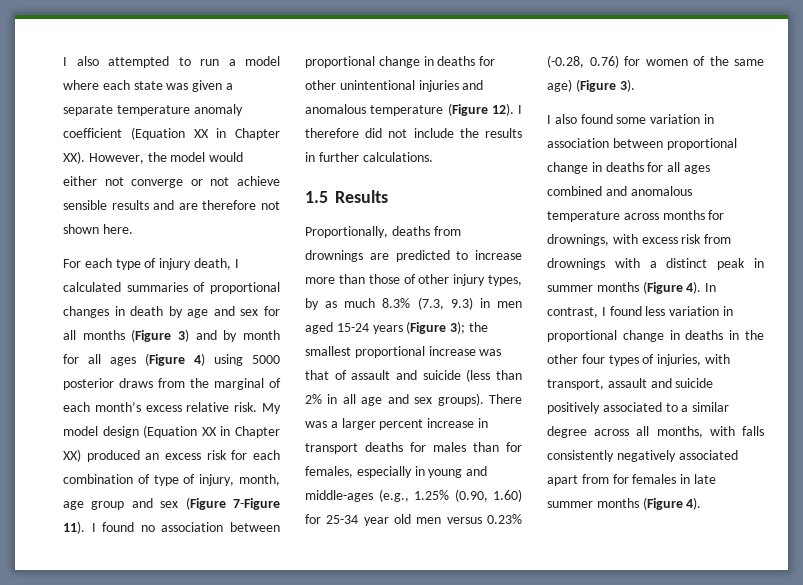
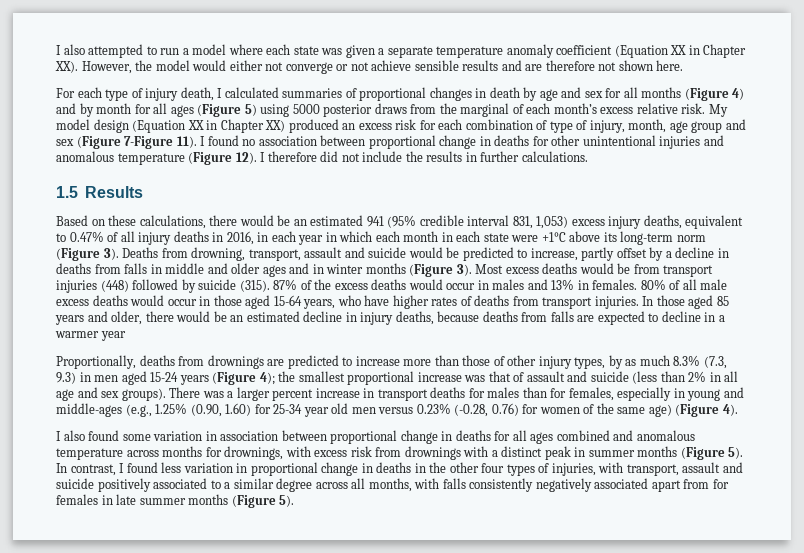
- For each type of injury death, I calculated summaries of proportional changes in death by age and sex for all months (Figure 3) and by month for all ages (Figure 4) using 5000 posterior draws from the marginal of each month’s excess relative risk.
+ For each type of injury death, I calculated summaries of proportional changes in death by age and sex for all months (Figure 4) and by month for all ages (Figure 5) using 5000 posterior draws from the marginal of each month’s excess relative risk.
+ Based on these calculations, there would be an estimated 941 (95% credible interval 831, 1,053) excess injury deaths, equivalent to 0.47% of all injury deaths in 2016, in each year in which each month in each state were +1°C above its long-term norm (Figure 3). Deaths from drowning, transport, assault and suicide would be predicted to increase, partly offset by a decline in deaths from falls in middle and older ages and in winter months (Figure 3). Most excess deaths would be from transport injuries (448) followed by suicide (315). 87% of the excess deaths would occur in males and 13% in females. 80% of all male excess deaths would occur in those aged 15-64 years, who have higher rates of deaths from transport injuries. In those aged 85 years and older, there would be an estimated decline in injury deaths, because deaths from falls are expected to decline in a warmer year
- Proportionally, deaths from drownings are predicted to increase more than those of other injury types, by as much 8.3% (7.3, 9.3) in men aged 15-24 years (Figure 3); the smallest proportional increase was that of assault and suicide (less than 2% in all age and sex groups).
+ Proportionally, deaths from drownings are predicted to increase more than those of other injury types, by as much 8.3% (7.3, 9.3) in men aged 15-24 years (Figure 4); the smallest proportional increase was that of assault and suicide (less than 2% in all age and sex groups).
- There was a larger percent increase in transport deaths for males than for females, especially in young and middle-ages (e.g., 1.25% (0.90, 1.60) for 25-34 year old men versus 0.23% (-0.28, 0.76) for women of the same age) (Figure 3).
+ There was a larger percent increase in transport deaths for males than for females, especially in young and middle-ages (e.g., 1.25% (0.90, 1.60) for 25-34 year old men versus 0.23% (-0.28, 0.76) for women of the same age) (Figure 4).
- I also found some variation in association between proportional change in deaths for all ages combined and anomalous temperature across months for drownings, with excess risk from drownings with a distinct peak in summer months (Figure 4).
+ I also found some variation in association between proportional change in deaths for all ages combined and anomalous temperature across months for drownings, with excess risk from drownings with a distinct peak in summer months (Figure 5).
- In contrast, I found less variation in proportional change in deaths in the other four types of injuries, with transport, assault and suicide positively associated to a similar degree across all months, with falls consistently negatively associated apart from for females in late summer months (Figure 4).
+ In contrast, I found less variation in proportional change in deaths in the other four types of injuries, with transport, assault and suicide positively associated to a similar degree across all months, with falls consistently negatively associated apart from for females in late summer months (Figure 5).

